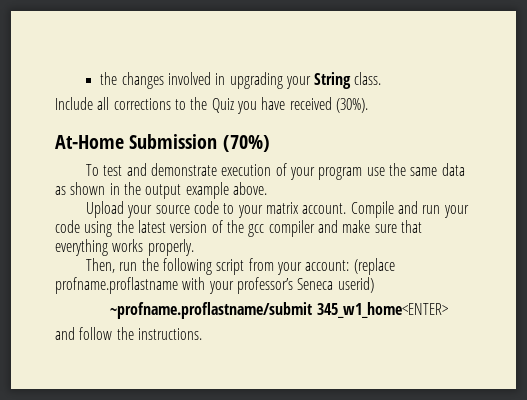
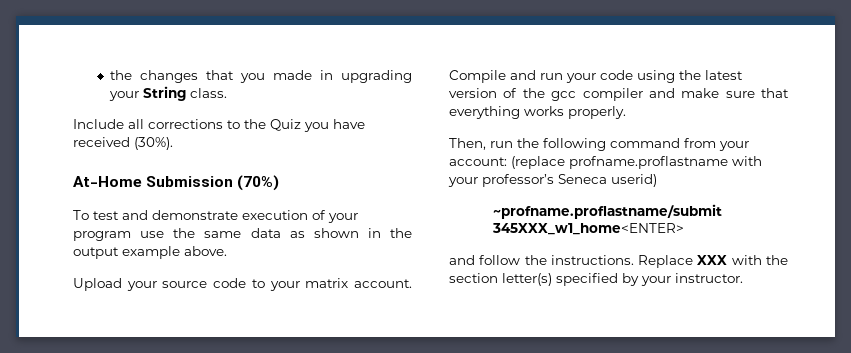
- the changes involved in upgrading your String class.
+ the changes that you made in upgrading your String class.
- Then, run the following script from your account: (replace profname.proflastname with your professor’s Seneca userid)
+ Then, run the following command from your account: (replace profname.proflastname with your professor’s Seneca userid)
- ~profname.proflastname/submit 345_w1_home<ENTER>
+ ~profname.proflastname/submit 345XXX_w1_home<ENTER>
+ Replace XXX with the section letter(s) specified by your instructor.

